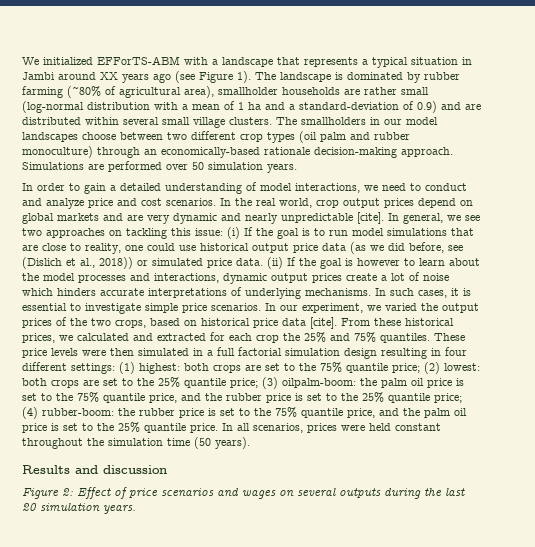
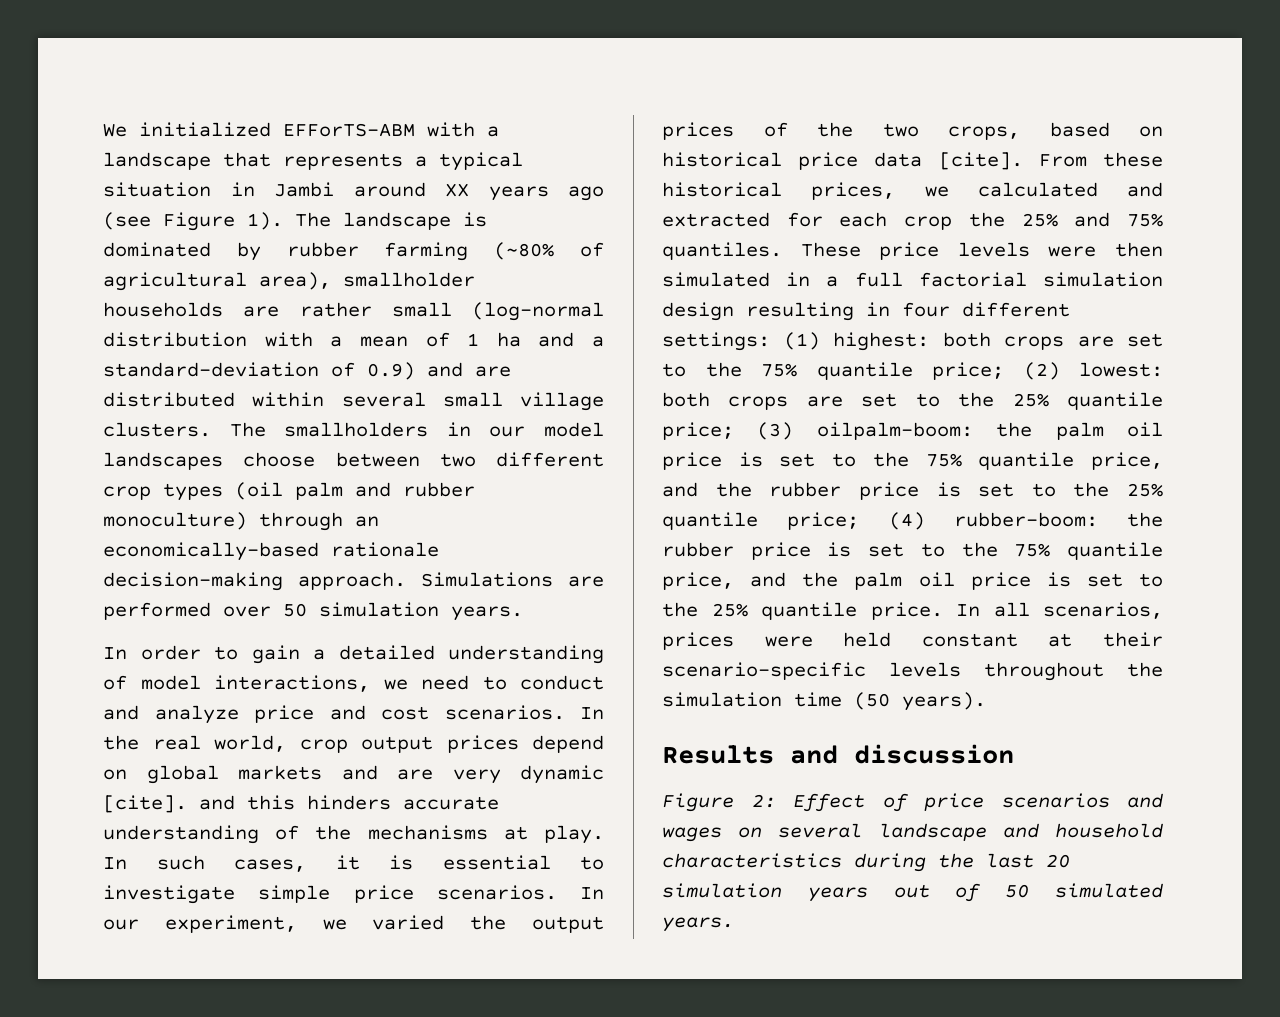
- In the real world, crop output prices depend on global markets and are very dynamic and nearly unpredictable [cite]. In general, we see two approaches on tackling this issue: (i) If the goal is to run model simulations that are close to reality, one could use historical output price data (as we did before, see (Dislich et al., 2018)) or simulated price data. (ii) If the goal is however to learn about the model processes and interactions, dynamic output prices create a lot of noise which hinders accurate interpretations of underlying mechanisms.
+ In the real world, crop output prices depend on global markets and are very dynamic [cite]. and this hinders accurate understanding of the mechanisms at play.
- In all scenarios, prices were held constant throughout the simulation time (50 years).
+ In all scenarios, prices were held constant at their scenario-specific levels throughout the simulation time (50 years).
- Figure 2: Effect of price scenarios and wages on several outputs during the last 20 simulation years.
+ Figure 2: Effect of price scenarios and wages on several landscape and household characteristics during the last 20 simulation years out of 50 simulated years.

